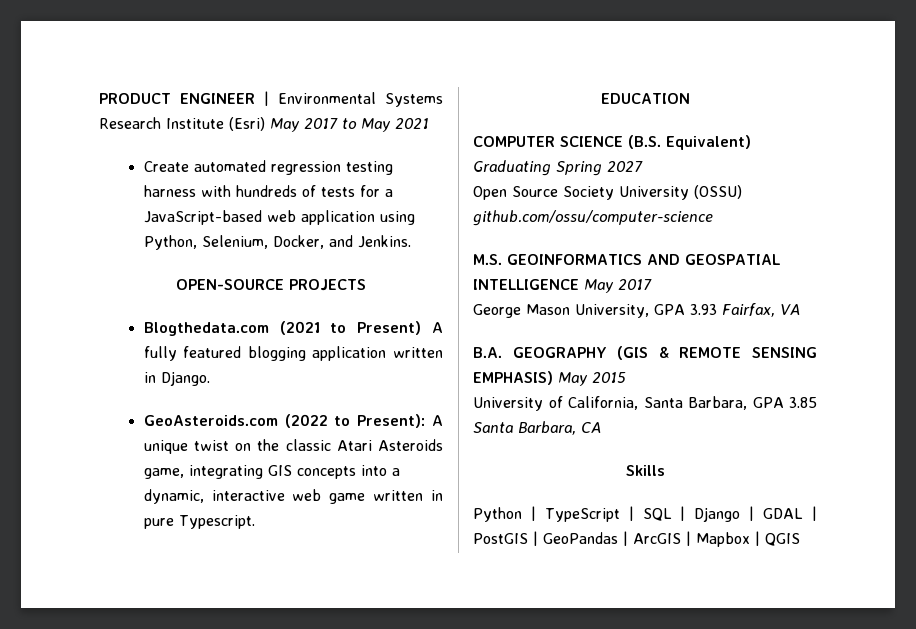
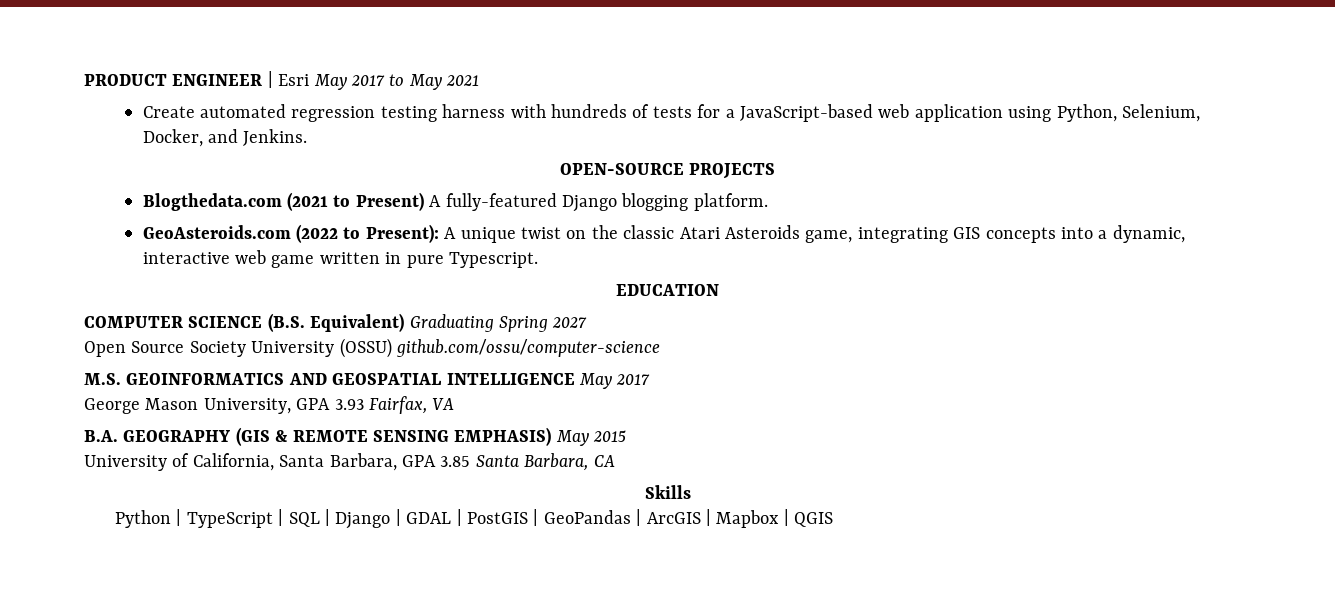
- PRODUCT ENGINEER | Environmental Systems Research Institute (Esri) May 2017 to May 2021
+ PRODUCT ENGINEER | Esri May 2017 to May 2021
- Blogthedata.com (2021 to Present) A fully featured blogging application written in Django.
+ Blogthedata.com (2021 to Present) A fully-featured Django blogging platform.

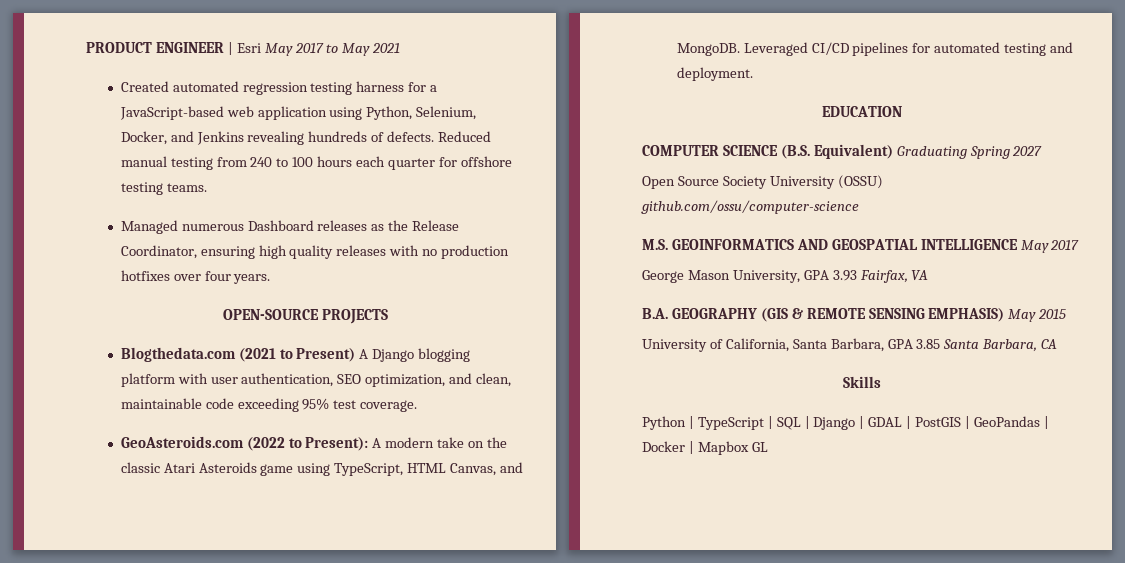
- Create automated regression testing harness with hundreds of tests for a JavaScript-based web application using Python, Selenium, Docker, and Jenkins.
+ Created automated regression testing harness for a JavaScript-based web application using Python, Selenium, Docker, and Jenkins revealing hundreds of defects. Reduced manual testing from 240 to 100 hours each quarter for offshore testing teams.
+ Managed numerous Dashboard releases as the Release Coordinator, ensuring high quality releases with no production hotfixes over four years.
- Blogthedata.com (2021 to Present) A fully-featured Django blogging platform.
+ Blogthedata.com (2021 to Present) A Django blogging platform with user authentication, SEO optimization, and clean, maintainable code exceeding 95% test coverage.
- GeoAsteroids.com (2022 to Present): A unique twist on the classic Atari Asteroids game, integrating GIS concepts into a dynamic, interactive web game written in pure Typescript.
+ GeoAsteroids.com (2022 to Present): A modern take on the classic Atari Asteroids game using TypeScript, HTML Canvas, and MongoDB. Leveraged CI/CD pipelines for automated testing and deployment.
- Python | TypeScript | SQL | Django | GDAL | PostGIS | GeoPandas | ArcGIS | Mapbox | QGIS
+ Python | TypeScript | SQL | Django | GDAL | PostGIS | GeoPandas | Docker | Mapbox GL

